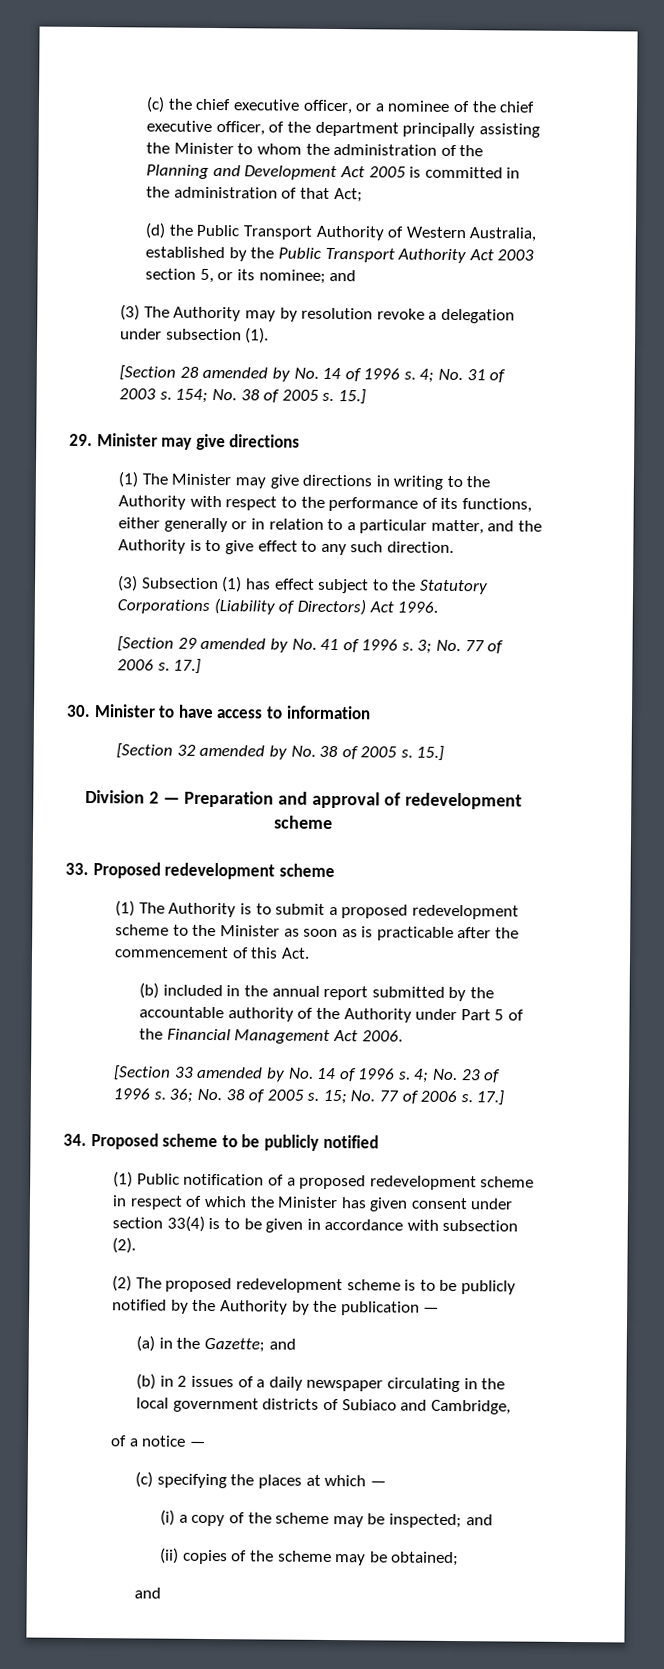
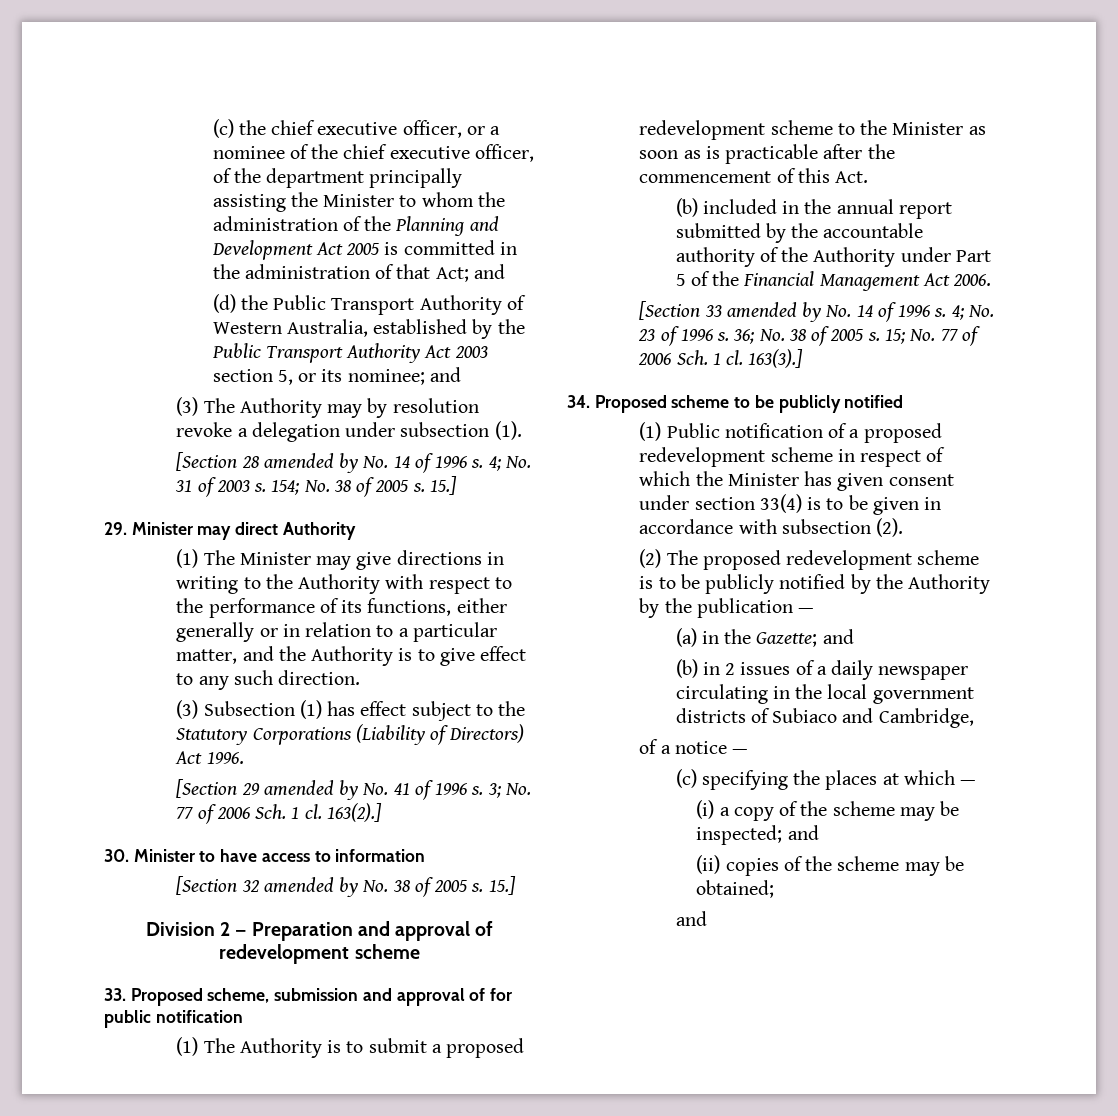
- (c) the chief executive officer, or a nominee of the chief executive officer, of the department principally assisting the Minister to whom the administration of the Planning and Development Act 2005 is committed in the administration of that Act;
+ (c) the chief executive officer, or a nominee of the chief executive officer, of the department principally assisting the Minister to whom the administration of the Planning and Development Act 2005 is committed in the administration of that Act; and
- 29. Minister may give directions
+ 29. Minister may direct Authority
- 3; No. 77 of 2006 s. 17.]
+ 3; No. 77 of 2006 Sch. 1 cl. 163(2).]
- 33. Proposed redevelopment scheme
+ 33. Proposed scheme, submission and approval of for public notification
- 15; No. 77 of 2006 s. 17.]
+ 15; No. 77 of 2006 Sch. 1 cl. 163(3).]

